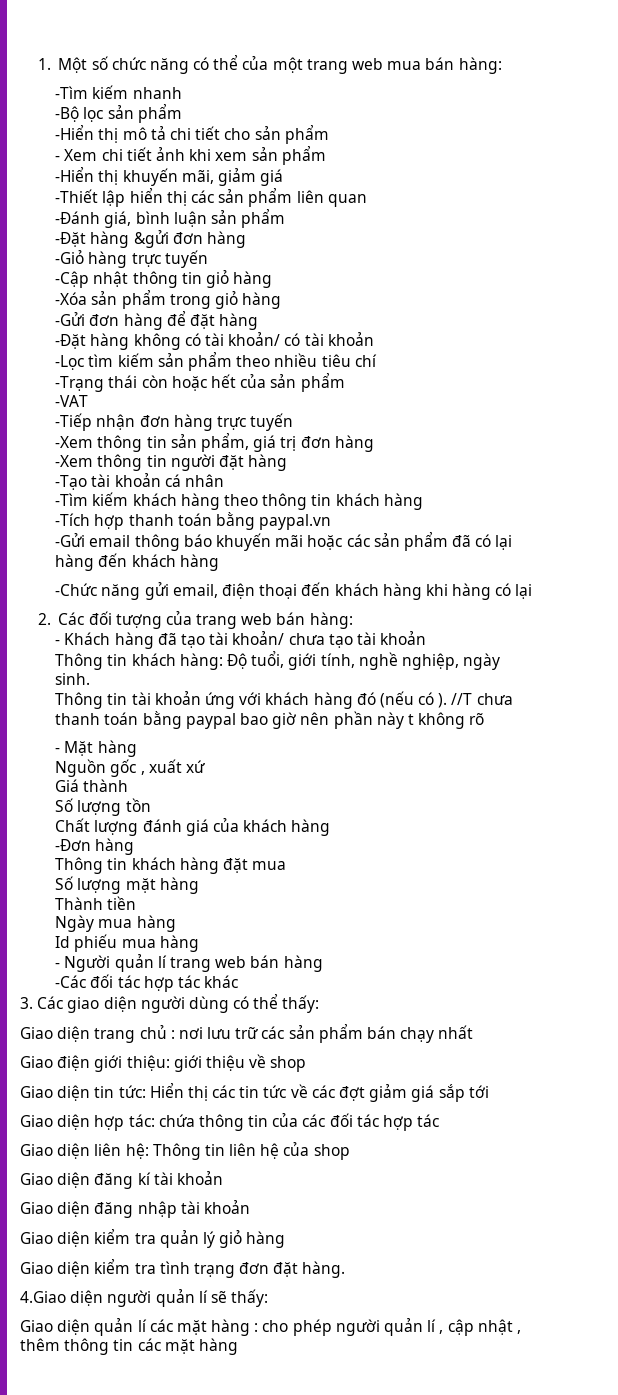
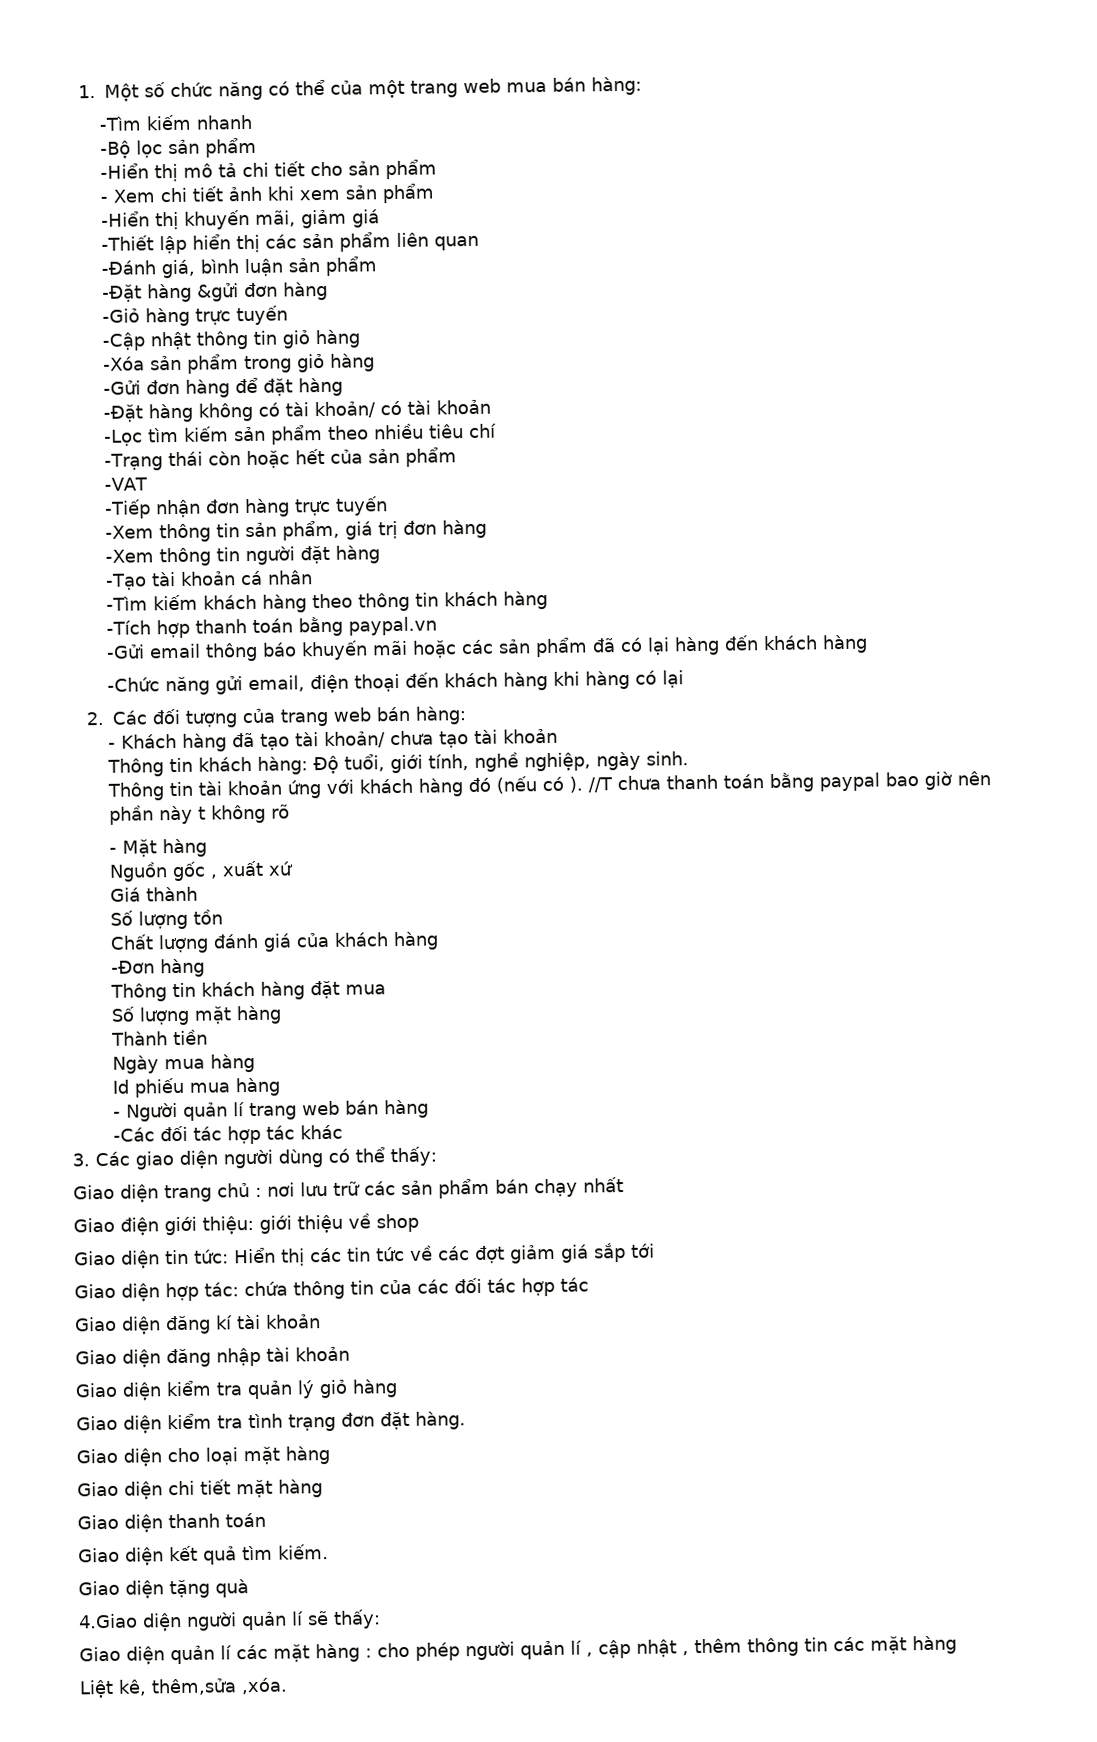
- Giao diện liên hệ: Thông tin liên hệ của shop
+ Giao diện cho loại mặt hàng
+ Giao diện chi tiết mặt hàng
+ Giao diện thanh toán
+ Giao diện kết quả tìm kiếm.
+ Giao diện tặng quà
+ Liệt kê, thêm,sửa ,xóa.

